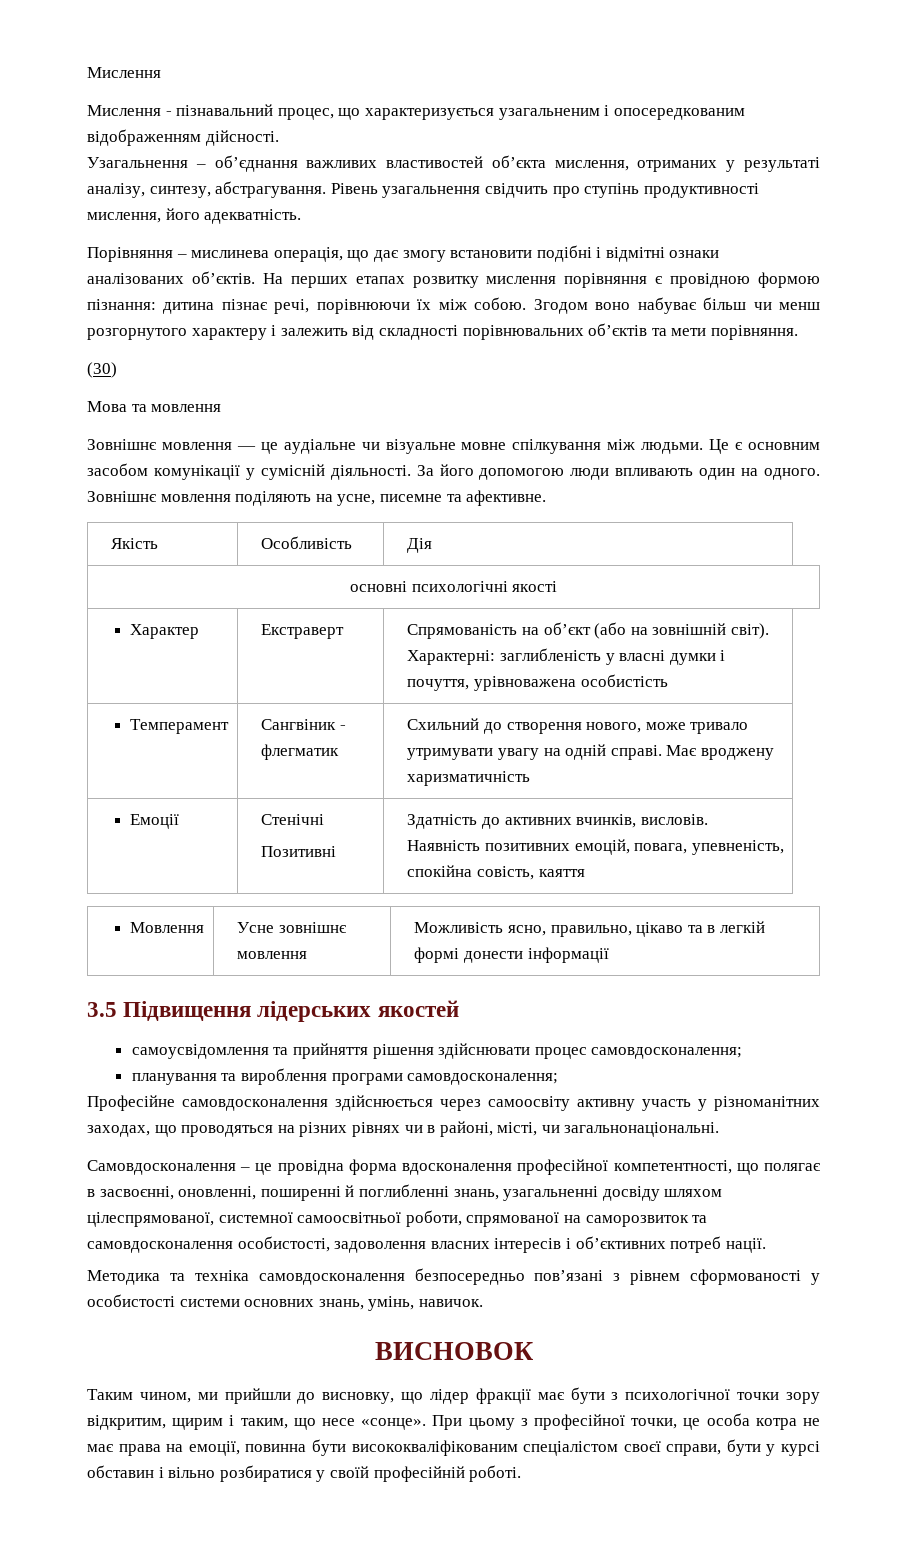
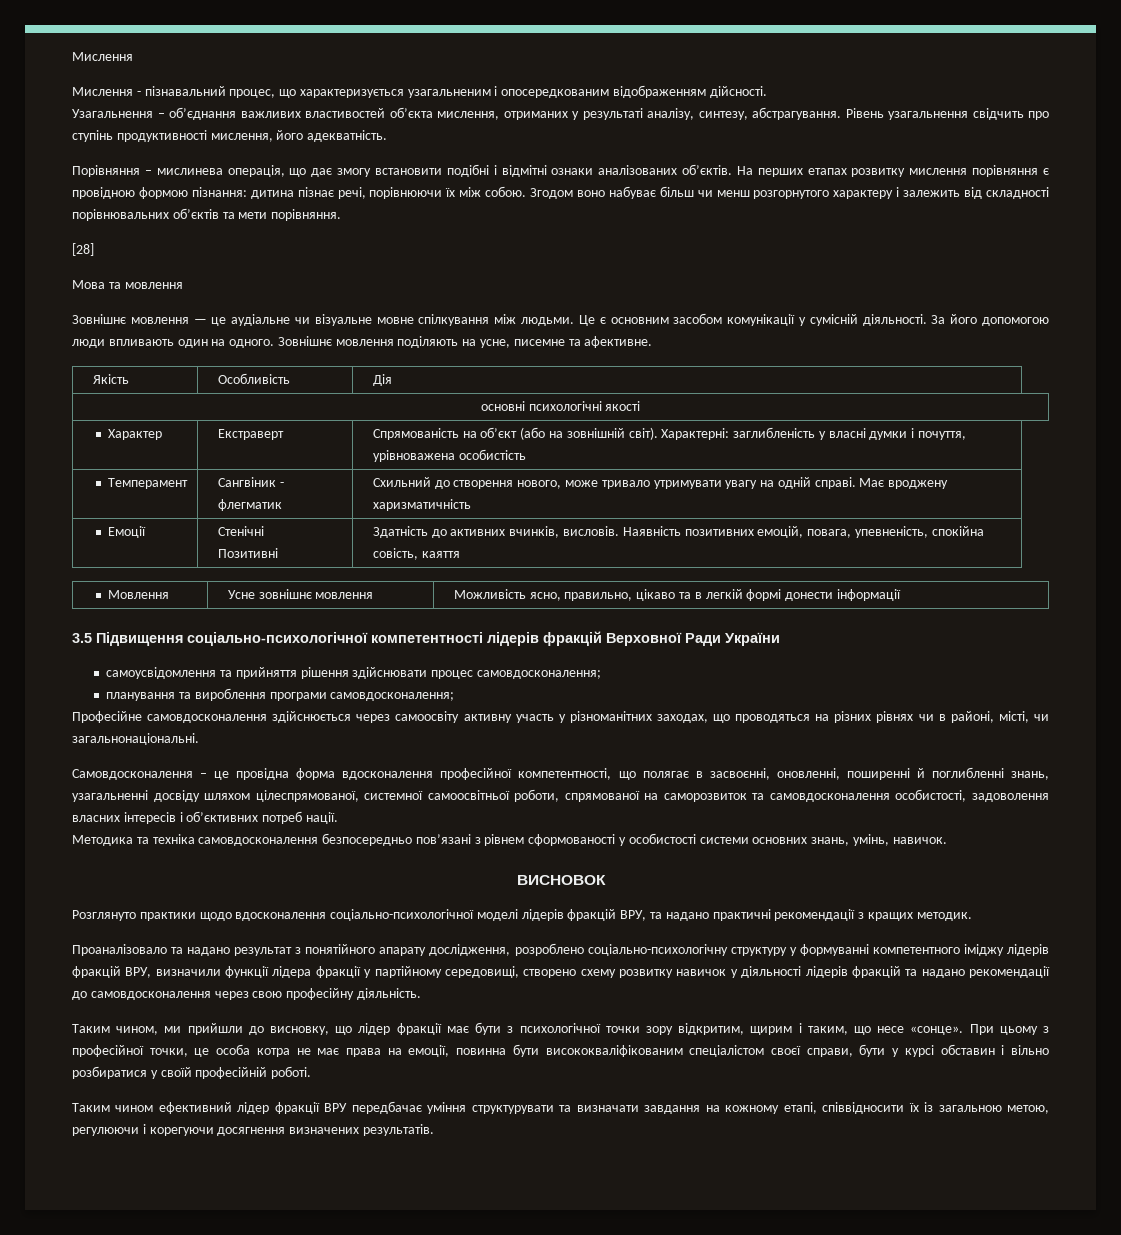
- (30)
+ [28]
- 3.5 Підвищення лідерських якостей
+ 3.5 Підвищення соціально-психологічної компетентності лідерів фракцій Верховної Ради України
+ Розглянуто практики щодо вдосконалення соціально-психологічної моделі лідерів фракцій ВРУ, та надано практичні рекомендації з кращих методик.
+ Проаналізовало та надано результат з понятійного апарату дослідження, розроблено соціально-психологічну структуру у формуванні компетентного іміджу лідерів фракцій ВРУ, визначили функції лідера фракції у партійному середовищі, створено схему розвитку навичок у діяльності лідерів фракцій та надано рекомендації до самовдосконалення через свою професійну діяльність.
+ Таким чином ефективний лідер фракції ВРУ передбачає уміння структурувати та визначати завдання на кожному етапі, співвідносити їх із загальною метою, регулюючи і корегуючи досягнення визначених результатів.

